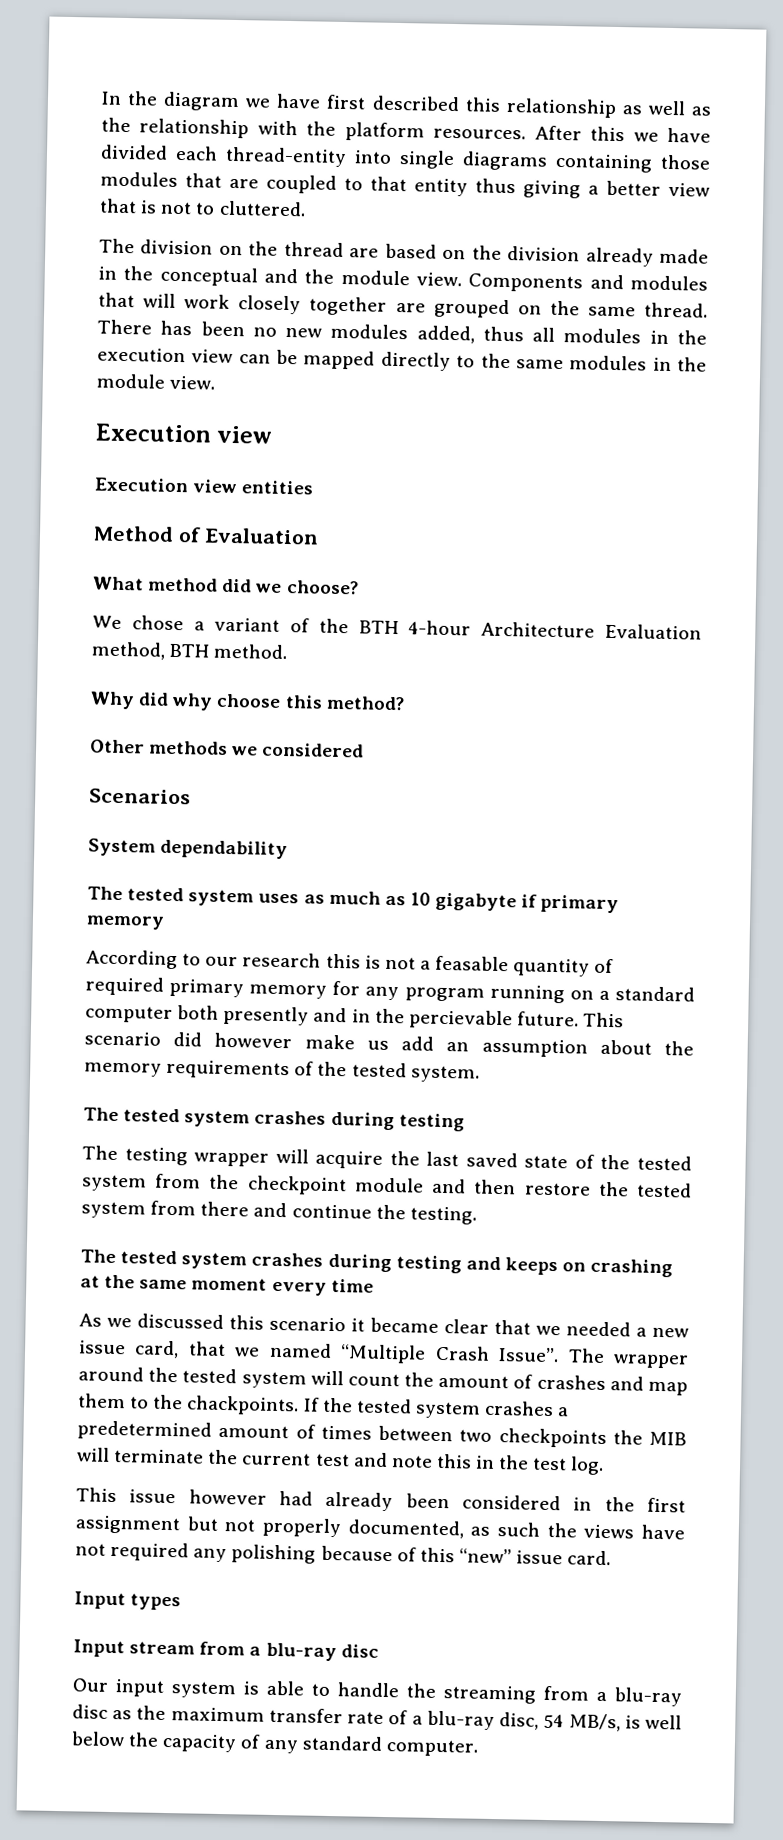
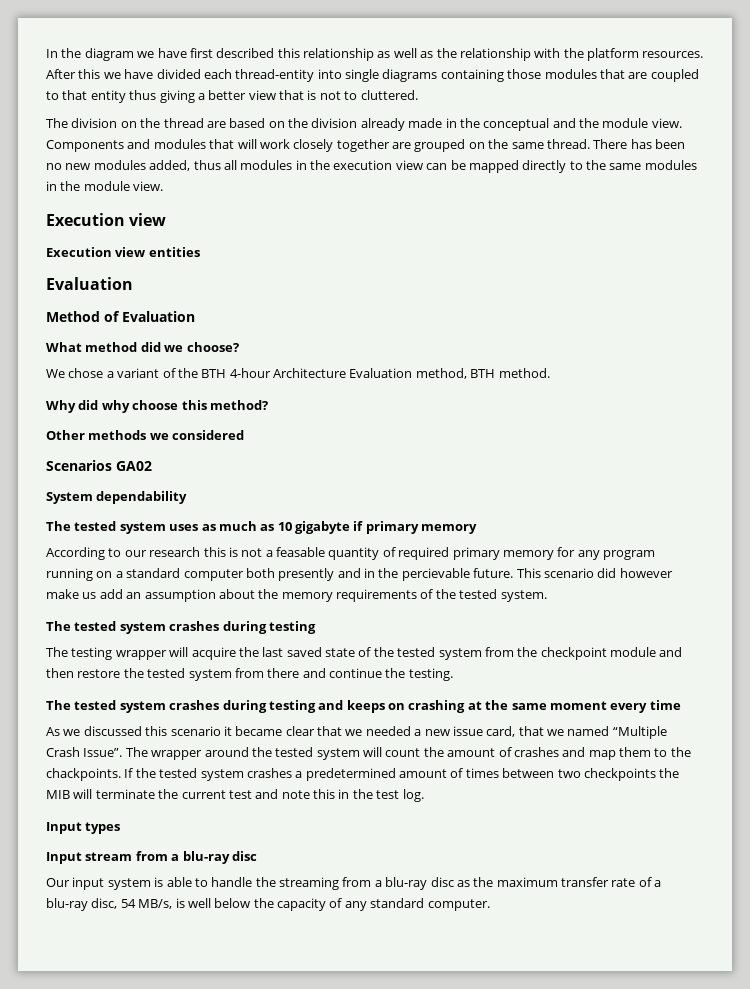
  Execution view entities
+ Evaluation
- Scenarios
+ Scenarios GA02
- This issue however had already been considered in the first assignment but not properly documented, as such the views have not required any polishing because of this “new” issue card.

